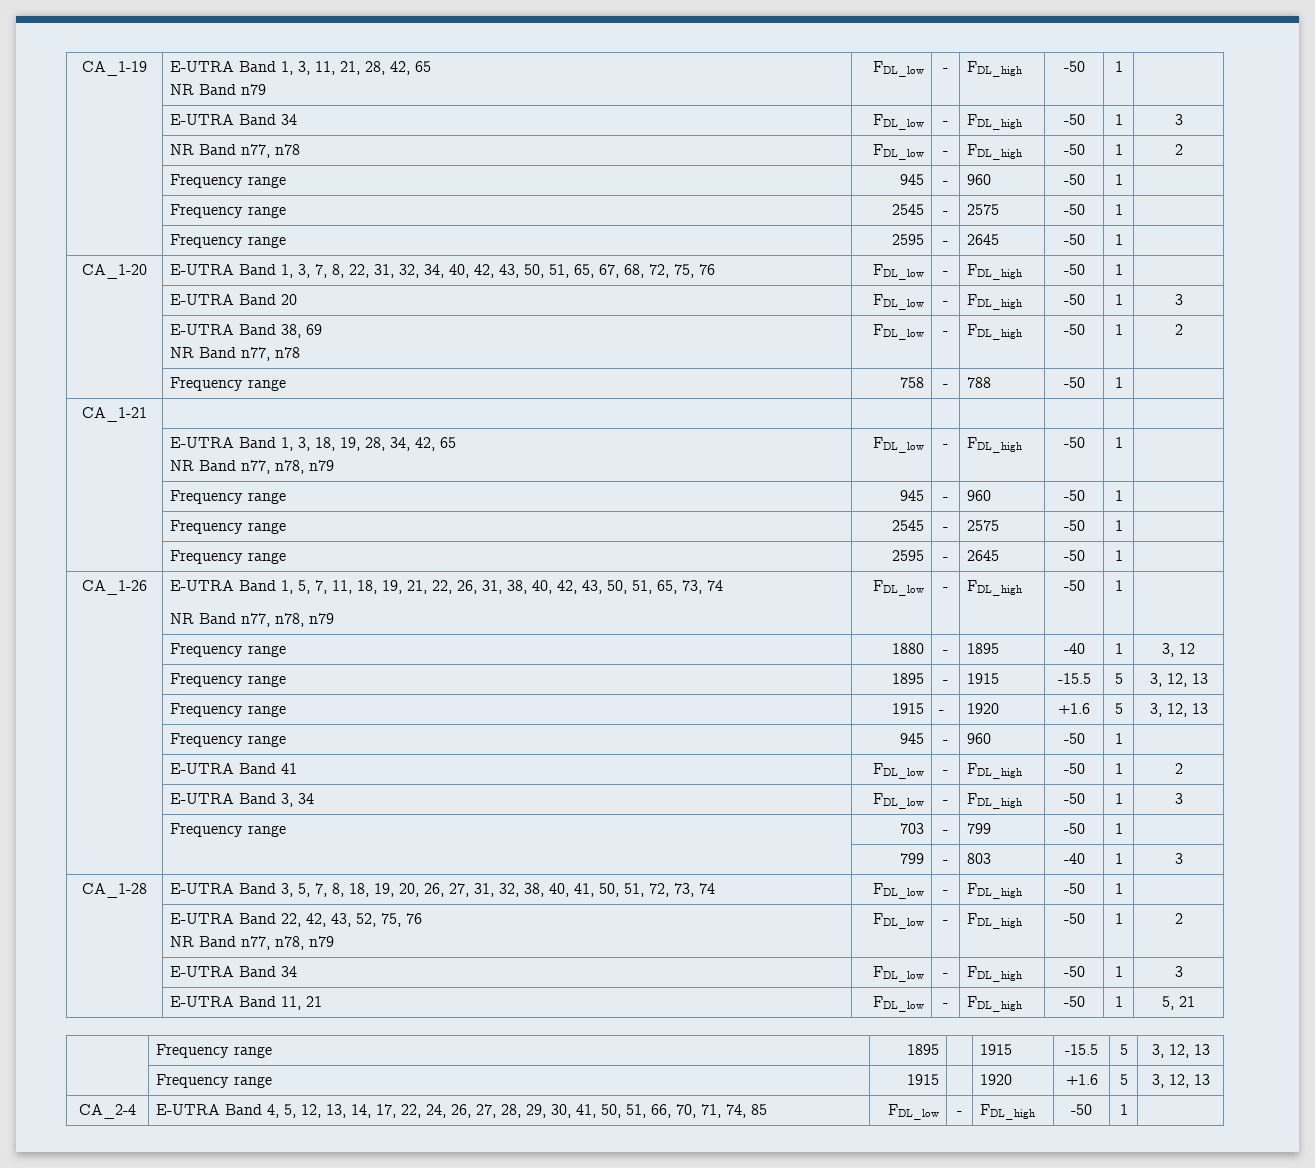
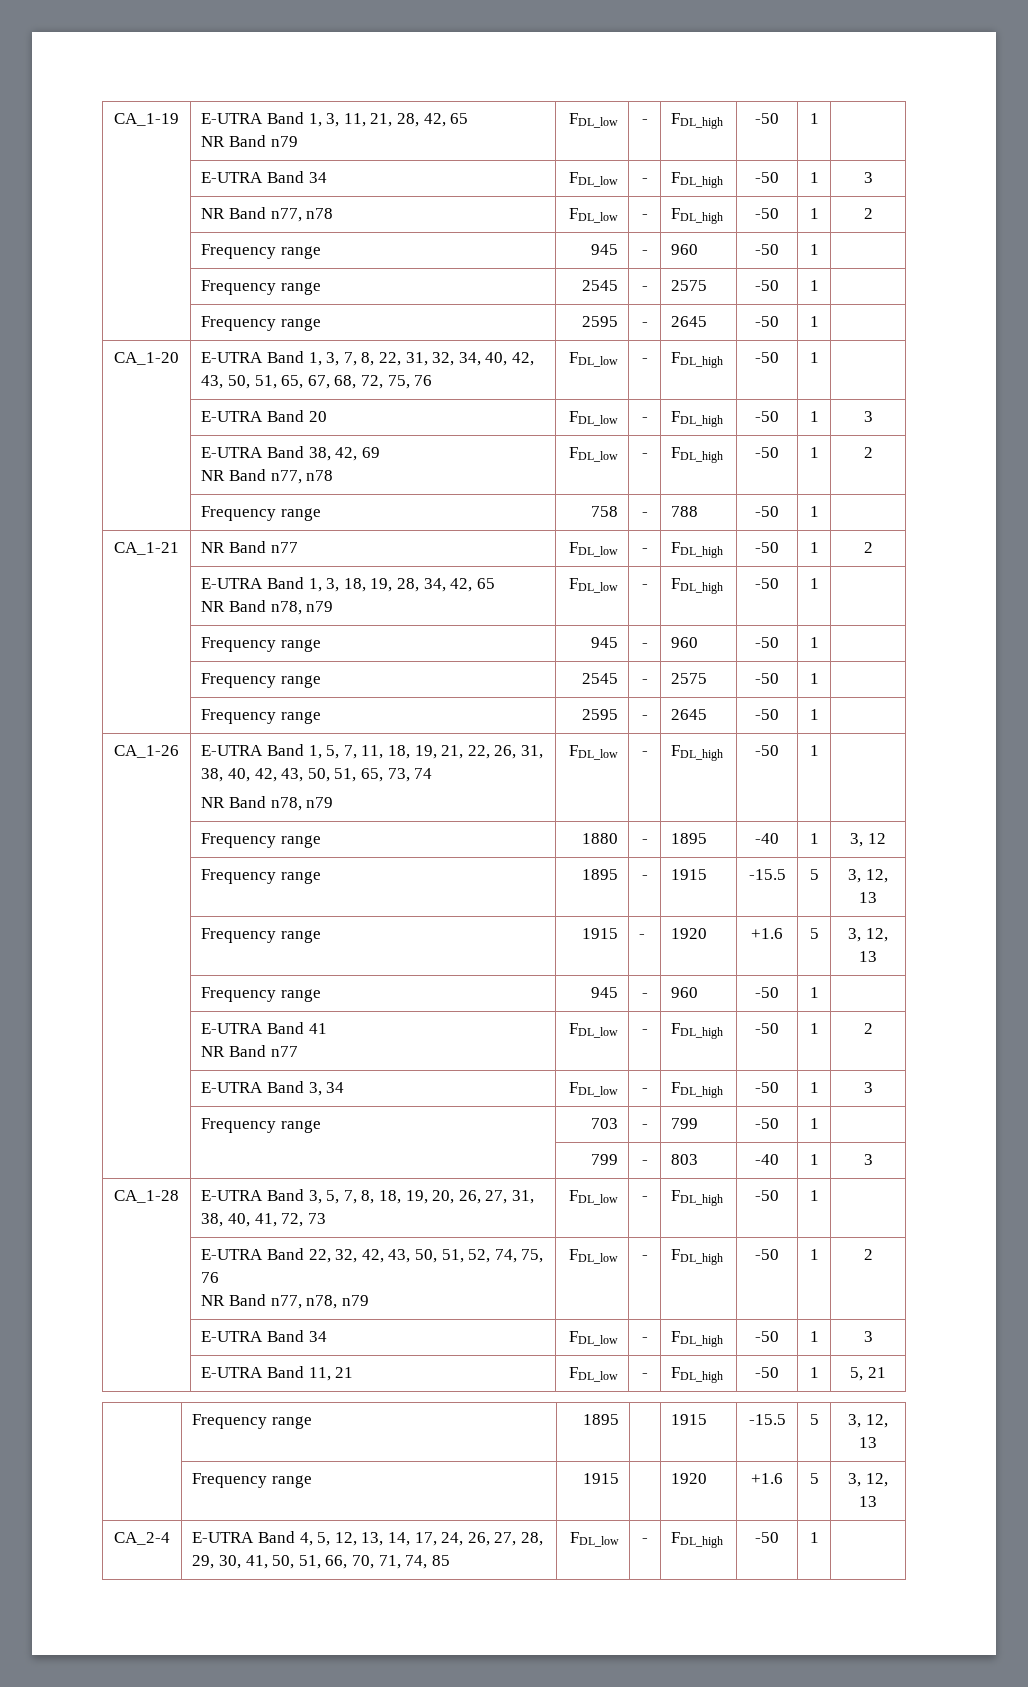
- | E-UTRA Band 38, 69
+ | E-UTRA Band 38, 42, 69
- CA_1-21 | | | | | | |
+ CA_1-21 | NR Band n77 | FDL_low | - | FDL_high | -50 | 1 | 2
  | E-UTRA Band 1, 3, 18, 19, 28, 34, 42, 65
- NR Band n77, n78, n79 | FDL_low | - | FDL_high | -50 | 1 |
+ NR Band n78, n79 | FDL_low | - | FDL_high | -50 | 1 |
  CA_1-26 | E-UTRA Band 1, 5, 7, 11, 18, 19, 21, 22, 26, 31, 38, 40, 42, 43, 50, 51, 65, 73, 74
- NR Band n77, n78, n79 | FDL_low | - | FDL_high | -50 | 1 |
+ NR Band n78, n79 | FDL_low | - | FDL_high | -50 | 1 |
- | E-UTRA Band 41 | FDL_low | - | FDL_high | -50 | 1 | 2
+ | E-UTRA Band 41
+ NR Band n77 | FDL_low | - | FDL_high | -50 | 1 | 2
- CA_1-28 | E-UTRA Band 3, 5, 7, 8, 18, 19, 20, 26, 27, 31, 32, 38, 40, 41, 50, 51, 72, 73, 74 | FDL_low | - | FDL_high | -50 | 1 |
+ CA_1-28 | E-UTRA Band 3, 5, 7, 8, 18, 19, 20, 26, 27, 31, 38, 40, 41, 72, 73 | FDL_low | - | FDL_high | -50 | 1 |
- | E-UTRA Band 22, 42, 43, 52, 75, 76
+ | E-UTRA Band 22, 32, 42, 43, 50, 51, 52, 74, 75, 76
- CA_2-4 | E-UTRA Band 4, 5, 12, 13, 14, 17, 22, 24, 26, 27, 28, 29, 30, 41, 50, 51, 66, 70, 71, 74, 85 | FDL_low | - | FDL_high | -50 | 1 |
+ CA_2-4 | E-UTRA Band 4, 5, 12, 13, 14, 17, 24, 26, 27, 28, 29, 30, 41, 50, 51, 66, 70, 71, 74, 85 | FDL_low | - | FDL_high | -50 | 1 |

